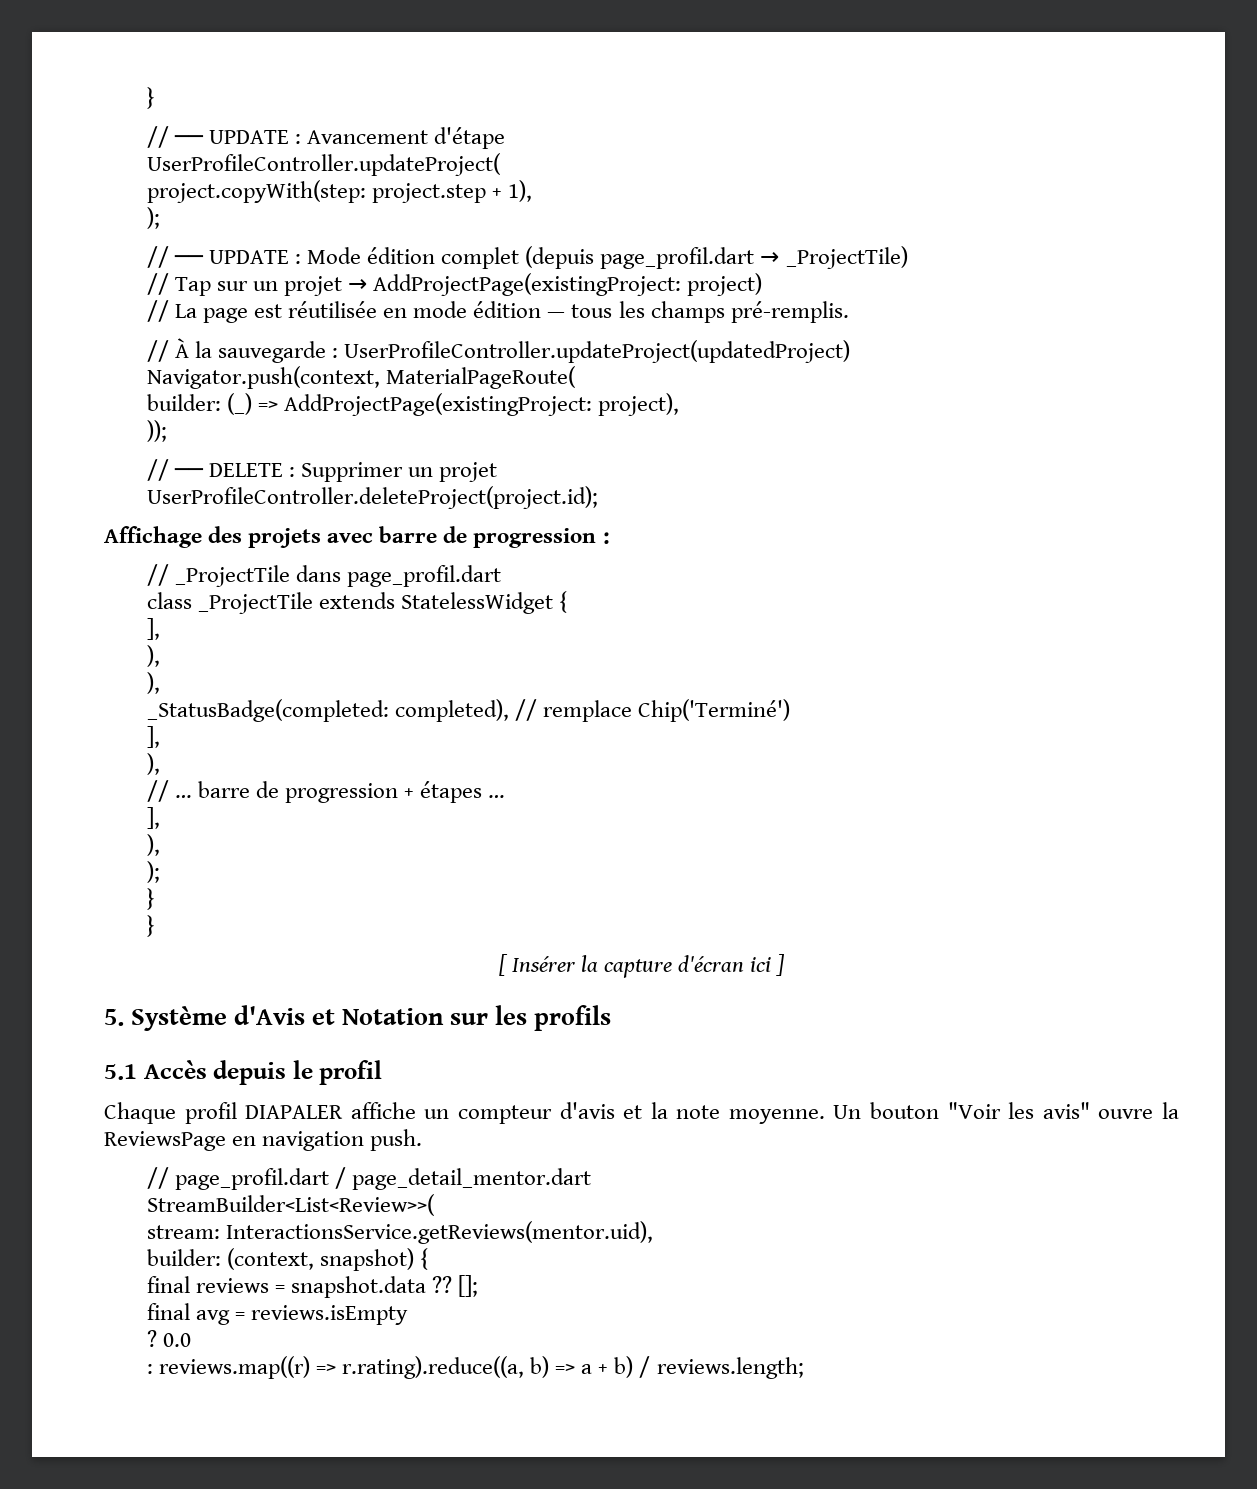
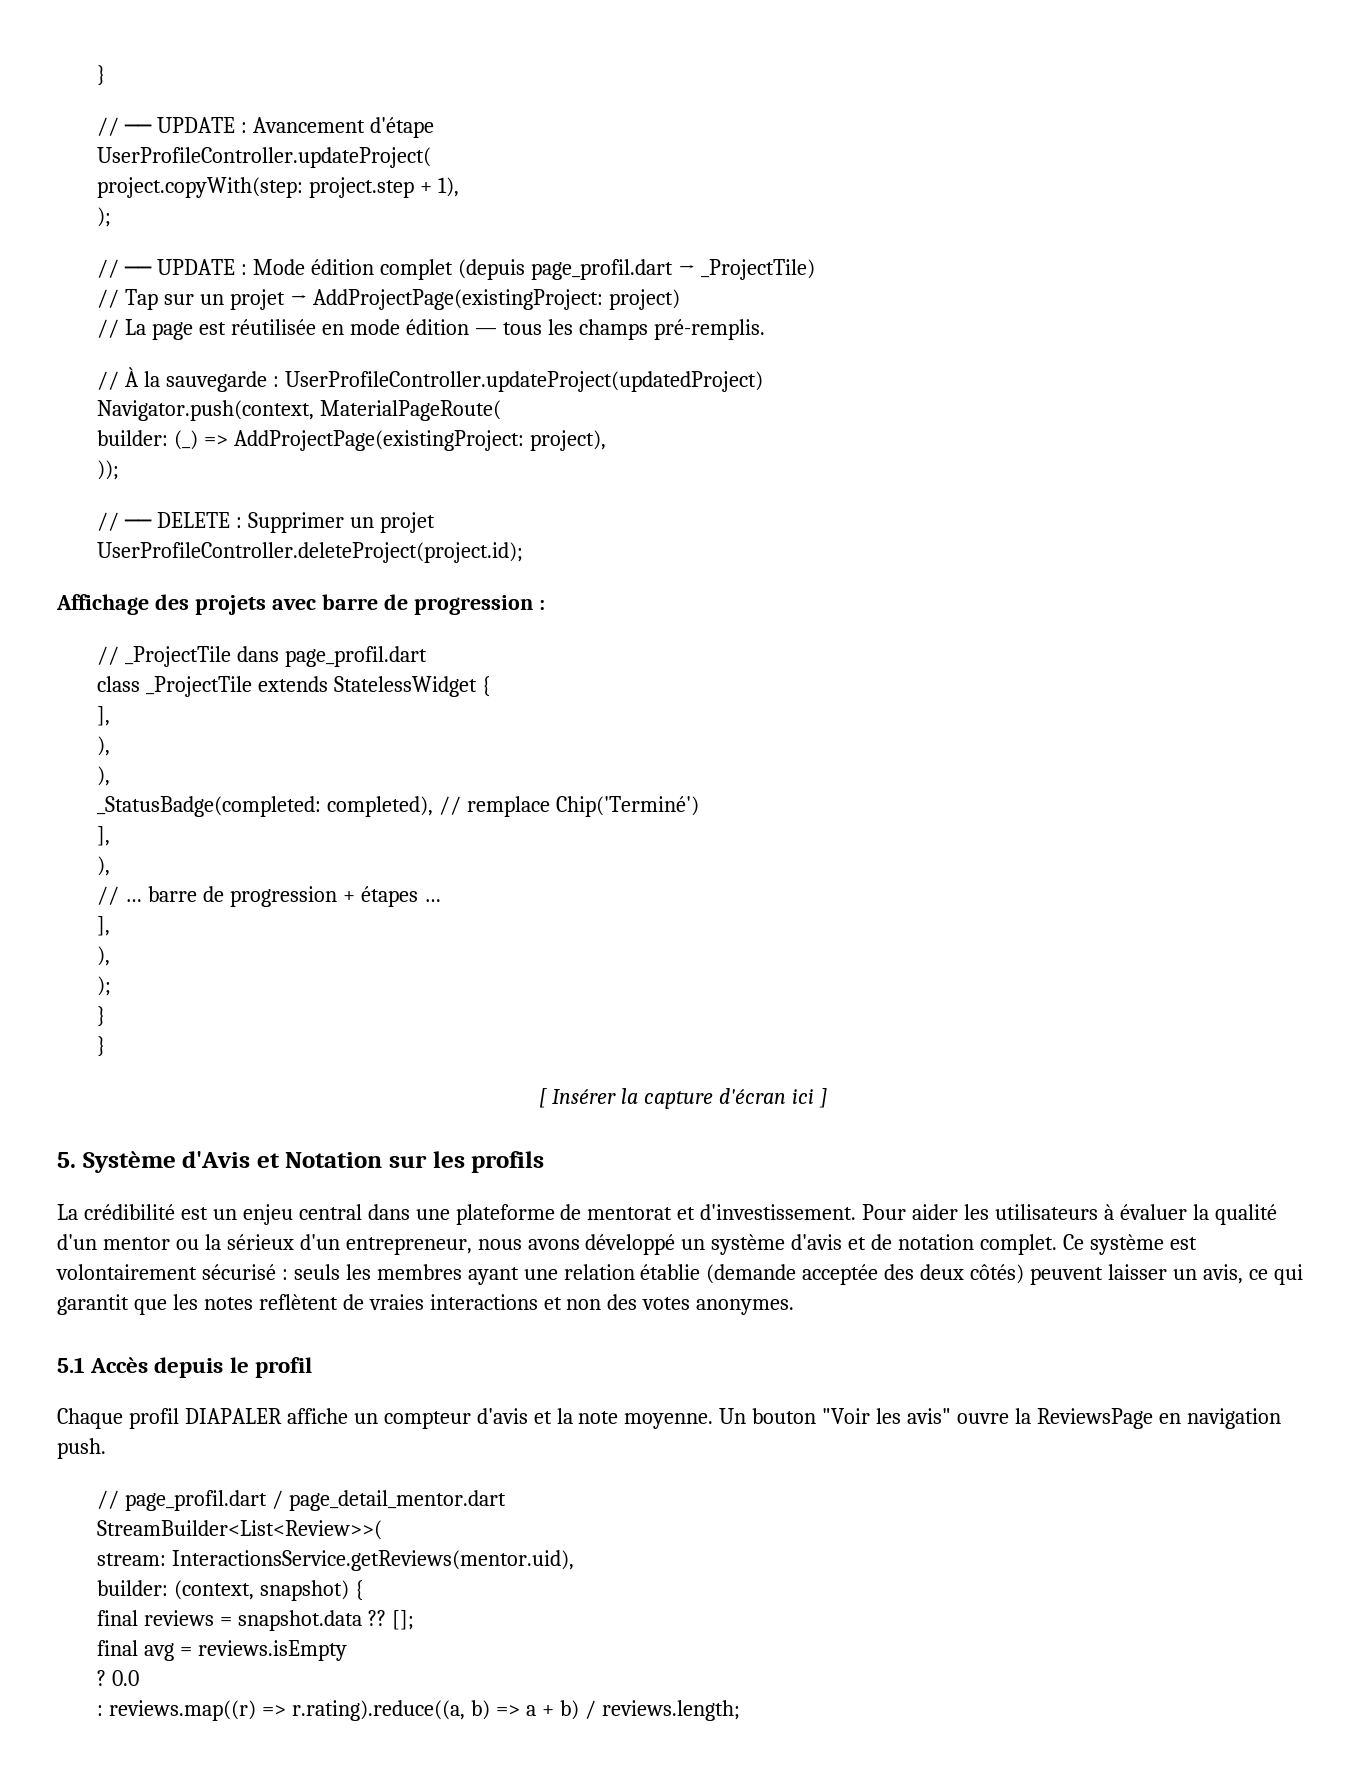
+ La crédibilité est un enjeu central dans une plateforme de mentorat et d'investissement. Pour aider les utilisateurs à évaluer la qualité d'un mentor ou la sérieux d'un entrepreneur, nous avons développé un système d'avis et de notation complet. Ce système est volontairement sécurisé : seuls les membres ayant une relation établie (demande acceptée des deux côtés) peuvent laisser un avis, ce qui garantit que les notes reflètent de vraies interactions et non des votes anonymes.

